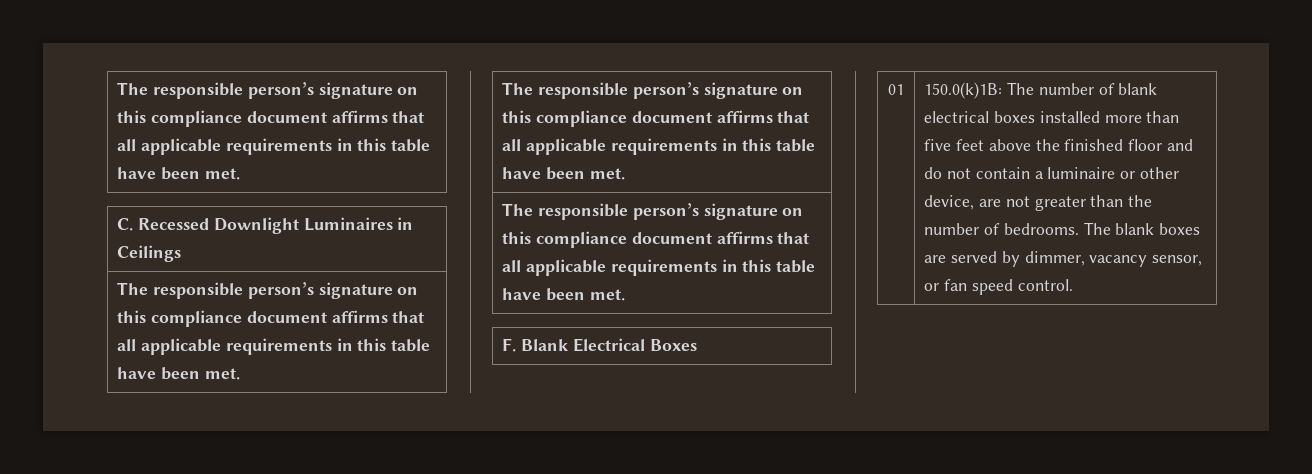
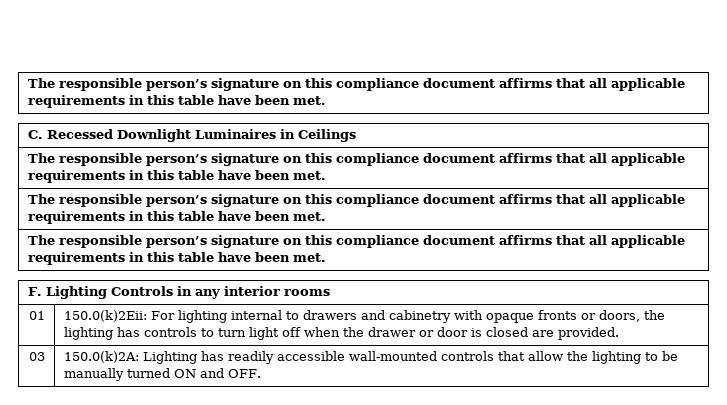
- F. Blank Electrical Boxes
- 01 | 150.0(k)1B: The number of blank electrical boxes installed more than five feet above the finished floor and do not contain a luminaire or other device, are not greater than the number of bedrooms. The blank boxes are served by dimmer, vacancy sensor, or fan speed control.
+ F. Lighting Controls in any interior rooms
+ 01 | 150.0(k)2Eii: For lighting internal to drawers and cabinetry with opaque fronts or doors, the lighting has controls to turn light off when the drawer or door is closed are provided.
+ 03 | 150.0(k)2A: Lighting has readily accessible wall-mounted controls that allow the lighting to be manually turned ON and OFF.

